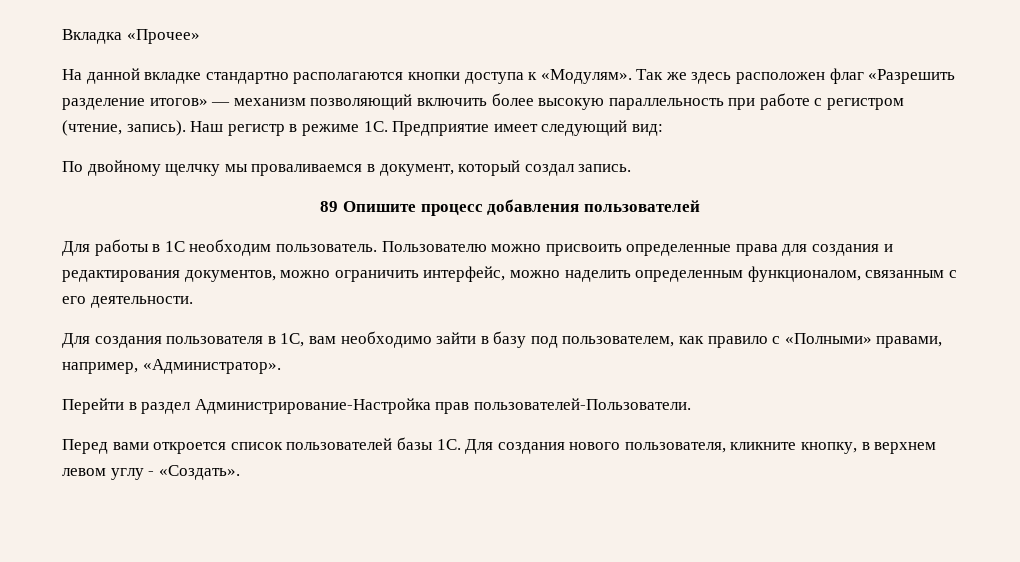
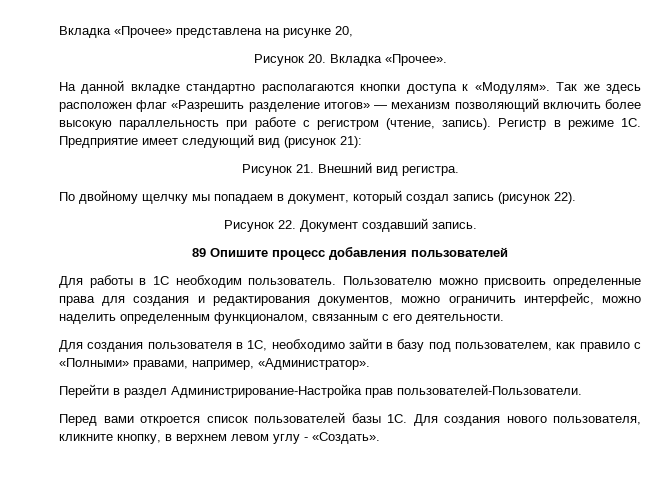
- Вкладка «Прочее»
+ Вкладка «Прочее» представлена на рисунке 20,
+ Рисунок 20. Вкладка «Прочее».
- Наш регистр в режиме 1С.
+ Регистр в режиме 1С.
- Предприятие имеет следующий вид:
+ Предприятие имеет следующий вид (рисунок 21):
+ Рисунок 21. Внешний вид регистра.
- По двойному щелчку мы проваливаемся в документ, который создал запись.
+ По двойному щелчку мы попадаем в документ, который создал запись (рисунок 22).
+ Рисунок 22. Документ создавший запись.
- Для создания пользователя в 1С, вам необходимо зайти в базу под пользователем, как правило с «Полными» правами, например, «Администратор».
+ Для создания пользователя в 1С, необходимо зайти в базу под пользователем, как правило с «Полными» правами, например, «Администратор».

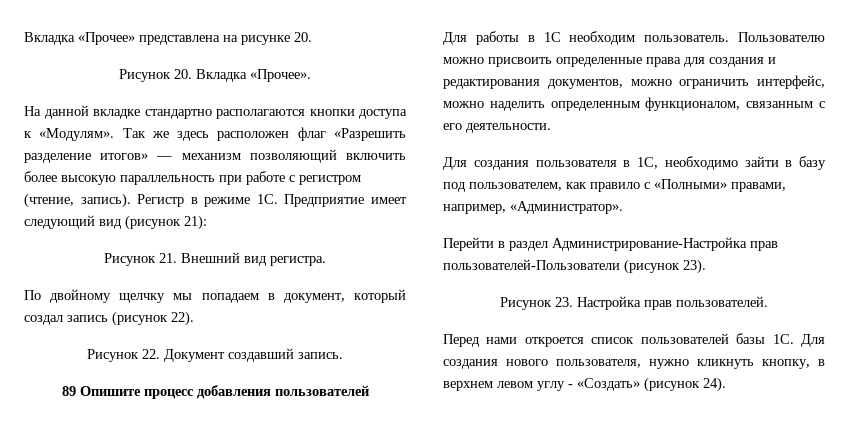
- Вкладка «Прочее» представлена на рисунке 20,
+ Вкладка «Прочее» представлена на рисунке 20.
- Перейти в раздел Администрирование-Настройка прав пользователей-Пользователи.
+ Перейти в раздел Администрирование-Настройка прав пользователей-Пользователи (рисунок 23).
+ Рисунок 23. Настройка прав пользователей.
- Перед вами откроется список пользователей базы 1С.
+ Перед нами откроется список пользователей базы 1С.
- Для создания нового пользователя, кликните кнопку, в верхнем левом углу - «Создать».
+ Для создания нового пользователя, нужно кликнуть кнопку, в верхнем левом углу - «Создать» (рисунок 24).

